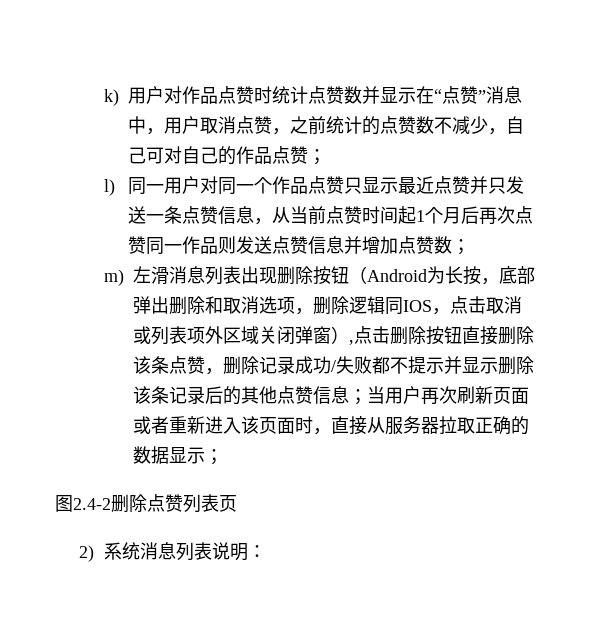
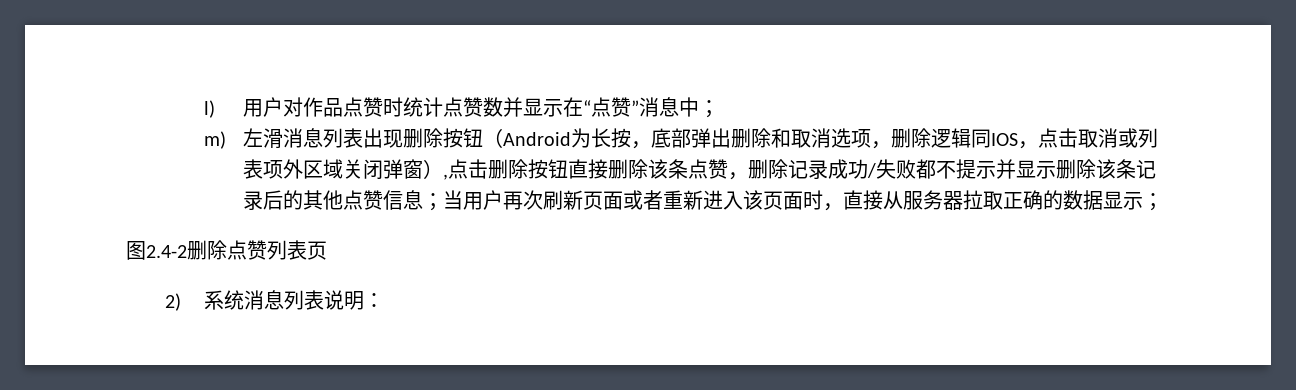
- k)用户对作品点赞时统计点赞数并显示在“点赞”消息中，用户取消点赞，之前统计的点赞数不减少，自己可对自己的作品点赞；
- l)同一用户对同一个作品点赞只显示最近点赞并只发送一条点赞信息，从当前点赞时间起1个月后再次点赞同一作品则发送点赞信息并增加点赞数；
+ l)用户对作品点赞时统计点赞数并显示在“点赞”消息中；

